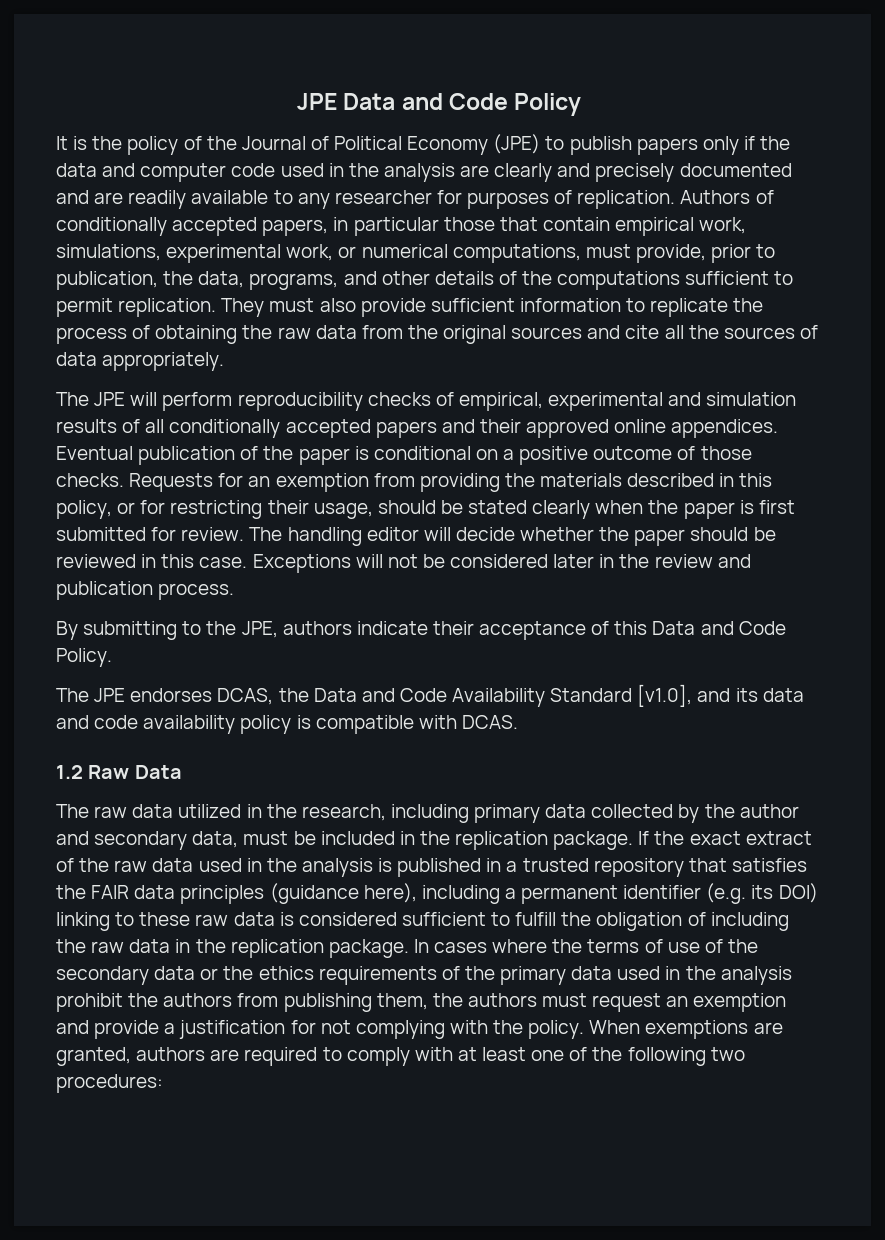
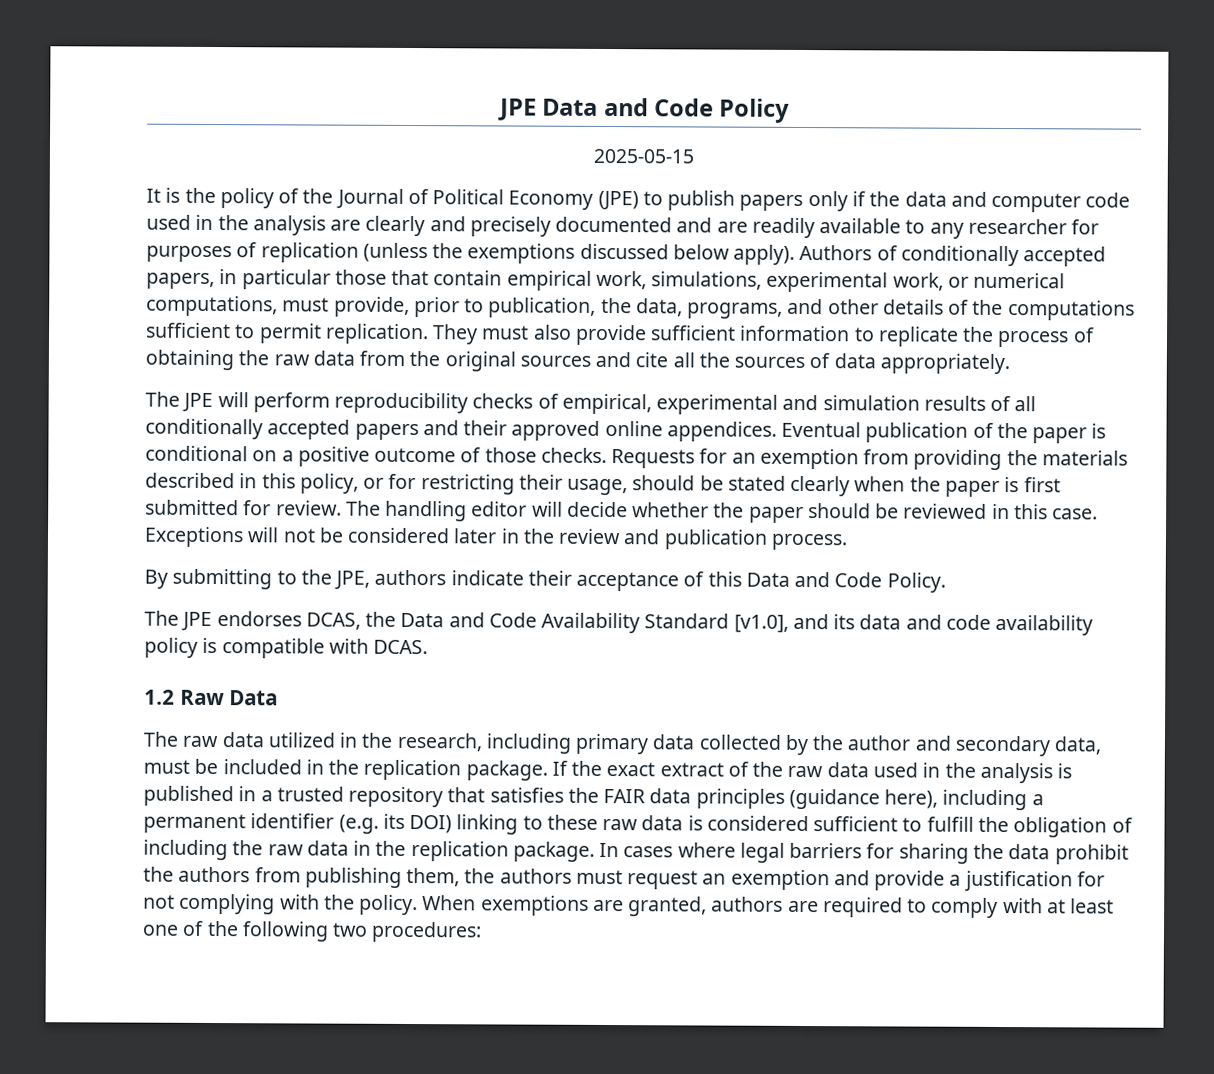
+ 2025-05-15
- It is the policy of the Journal of Political Economy (JPE) to publish papers only if the data and computer code used in the analysis are clearly and precisely documented and are readily available to any researcher for purposes of replication.
+ It is the policy of the Journal of Political Economy (JPE) to publish papers only if the data and computer code used in the analysis are clearly and precisely documented and are readily available to any researcher for purposes of replication (unless the exemptions discussed below apply).
- In cases where the terms of use of the secondary data or the ethics requirements of the primary data used in the analysis prohibit the authors from publishing them, the authors must request an exemption and provide a justification for not complying with the policy.
+ In cases where legal barriers for sharing the data prohibit the authors from publishing them, the authors must request an exemption and provide a justification for not complying with the policy.

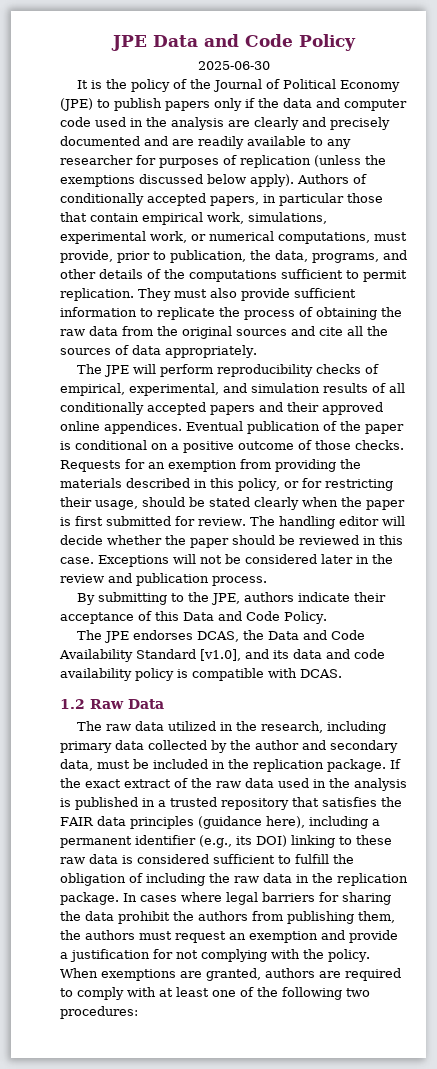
- 2025-05-15
+ 2025-06-30
- The JPE will perform reproducibility checks of empirical, experimental and simulation results of all conditionally accepted papers and their approved online appendices.
+ The JPE will perform reproducibility checks of empirical, experimental, and simulation results of all conditionally accepted papers and their approved online appendices.
- If the exact extract of the raw data used in the analysis is published in a trusted repository that satisfies the FAIR data principles (guidance here), including a permanent identifier (e.g. its DOI) linking to these raw data is considered sufficient to fulfill the obligation of including the raw data in the replication package.
+ If the exact extract of the raw data used in the analysis is published in a trusted repository that satisfies the FAIR data principles (guidance here), including a permanent identifier (e.g., its DOI) linking to these raw data is considered sufficient to fulfill the obligation of including the raw data in the replication package.

